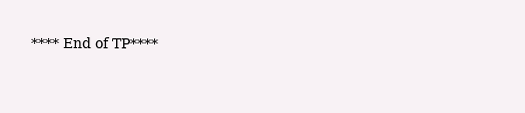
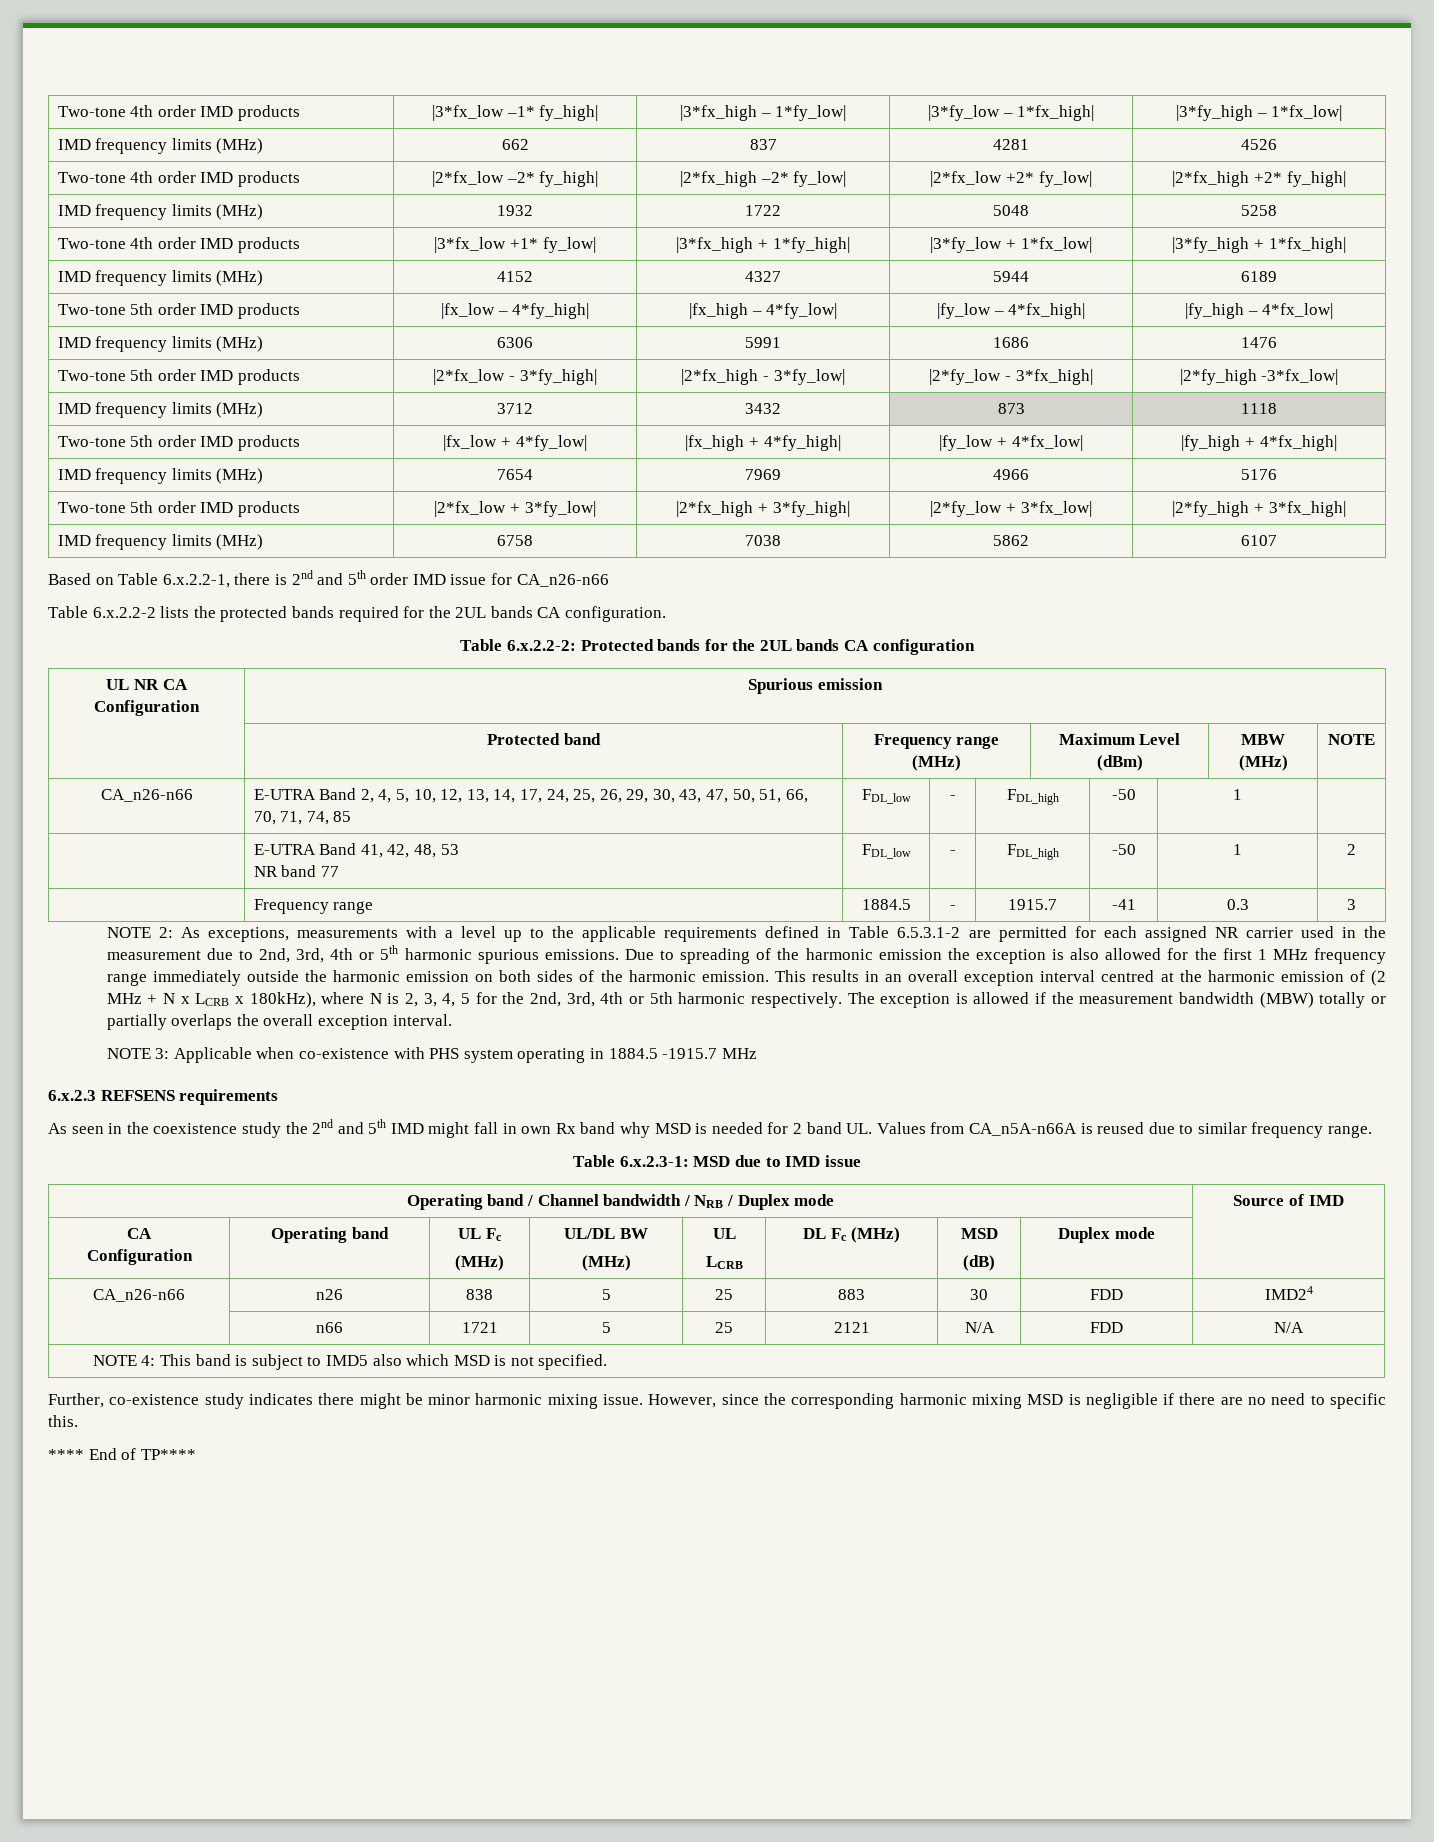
+ Two-tone 4th order IMD products | |3*fx_low –1* fy_high| | |3*fx_high – 1*fy_low| | |3*fy_low – 1*fx_high| | |3*fy_high – 1*fx_low|
+ IMD frequency limits (MHz) | 662 | 837 | 4281 | 4526
+ Two-tone 4th order IMD products | |2*fx_low –2* fy_high| | |2*fx_high –2* fy_low| | |2*fx_low +2* fy_low| | |2*fx_high +2* fy_high|
+ IMD frequency limits (MHz) | 1932 | 1722 | 5048 | 5258
+ Two-tone 4th order IMD products | |3*fx_low +1* fy_low| | |3*fx_high + 1*fy_high| | |3*fy_low + 1*fx_low| | |3*fy_high + 1*fx_high|
+ IMD frequency limits (MHz) | 4152 | 4327 | 5944 | 6189
+ Two-tone 5th order IMD products | |fx_low – 4*fy_high| | |fx_high – 4*fy_low| | |fy_low – 4*fx_high| | |fy_high – 4*fx_low|
+ IMD frequency limits (MHz) | 6306 | 5991 | 1686 | 1476
+ Two-tone 5th order IMD products | |2*fx_low - 3*fy_high| | |2*fx_high - 3*fy_low| | |2*fy_low - 3*fx_high| | |2*fy_high -3*fx_low|
+ IMD frequency limits (MHz) | 3712 | 3432 | 873 | 1118
+ Two-tone 5th order IMD products | |fx_low + 4*fy_low| | |fx_high + 4*fy_high| | |fy_low + 4*fx_low| | |fy_high + 4*fx_high|
+ IMD frequency limits (MHz) | 7654 | 7969 | 4966 | 5176
+ Two-tone 5th order IMD products | |2*fx_low + 3*fy_low| | |2*fx_high + 3*fy_high| | |2*fy_low + 3*fx_low| | |2*fy_high + 3*fx_high|
+ IMD frequency limits (MHz) | 6758 | 7038 | 5862 | 6107
+ Based on Table 6.x.2.2-1, there is 2nd and 5th order IMD issue for CA_n26-n66
+ Table 6.x.2.2-2 lists the protected bands required for the 2UL bands CA configuration.
+ Table 6.x.2.2-2: Protected bands for the 2UL bands CA configuration
+ UL NR CA Configuration | Spurious emission
+ | Protected band | Frequency range (MHz) | Maximum Level (dBm) | MBW (MHz) | NOTE
+ CA_n26-n66 | E-UTRA Band 2, 4, 5, 10, 12, 13, 14, 17, 24, 25, 26, 29, 30, 43, 47, 50, 51, 66, 70, 71, 74, 85 | FDL_low | - | FDL_high | -50 | 1 |
+ | E-UTRA Band 41, 42, 48, 53
+ NR band 77 | FDL_low | - | FDL_high | -50 | 1 | 2
+ | Frequency range | 1884.5 | - | 1915.7 | -41 | 0.3 | 3
+ NOTE 2: As exceptions, measurements with a level up to the applicable requirements defined in Table 6.5.3.1-2 are permitted for each assigned NR carrier used in the measurement due to 2nd, 3rd, 4th or 5th harmonic spurious emissions. Due to spreading of the harmonic emission the exception is also allowed for the first 1 MHz frequency range immediately outside the harmonic emission on both sides of the harmonic emission. This results in an overall exception interval centred at the harmonic emission of (2 MHz + N x LCRB x 180kHz), where N is 2, 3, 4, 5 for the 2nd, 3rd, 4th or 5th harmonic respectively. The exception is allowed if the measurement bandwidth (MBW) totally or partially overlaps the overall exception interval.
+ NOTE 3: Applicable when co-existence with PHS system operating in 1884.5 -1915.7 MHz
+ 6.x.2.3 REFSENS requirements
+ As seen in the coexistence study the 2nd and 5th IMD might fall in own Rx band why MSD is needed for 2 band UL. Values from CA_n5A-n66A is reused due to similar frequency range.
+ Table 6.x.2.3-1: MSD due to IMD issue
+ Operating band / Channel bandwidth / NRB / Duplex mode | Source of IMD
+ CA
+ Configuration | Operating band | UL Fc
+ (MHz) | UL/DL BW
+ (MHz) | UL
+ LCRB | DL Fc (MHz) | MSD
+ (dB) | Duplex mode |
+ CA_n26-n66 | n26 | 838 | 5 | 25 | 883 | 30 | FDD | IMD24
+ | n66 | 1721 | 5 | 25 | 2121 | N/A | FDD | N/A
+ NOTE 4: This band is subject to IMD5 also which MSD is not specified.
+ Further, co-existence study indicates there might be minor harmonic mixing issue. However, since the corresponding harmonic mixing MSD is negligible if there are no need to specific this.

